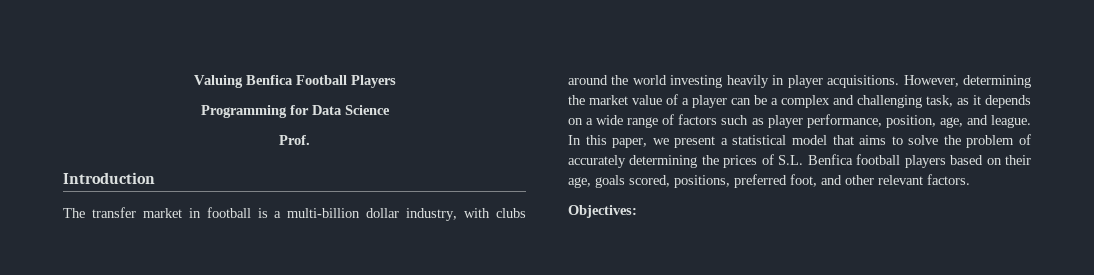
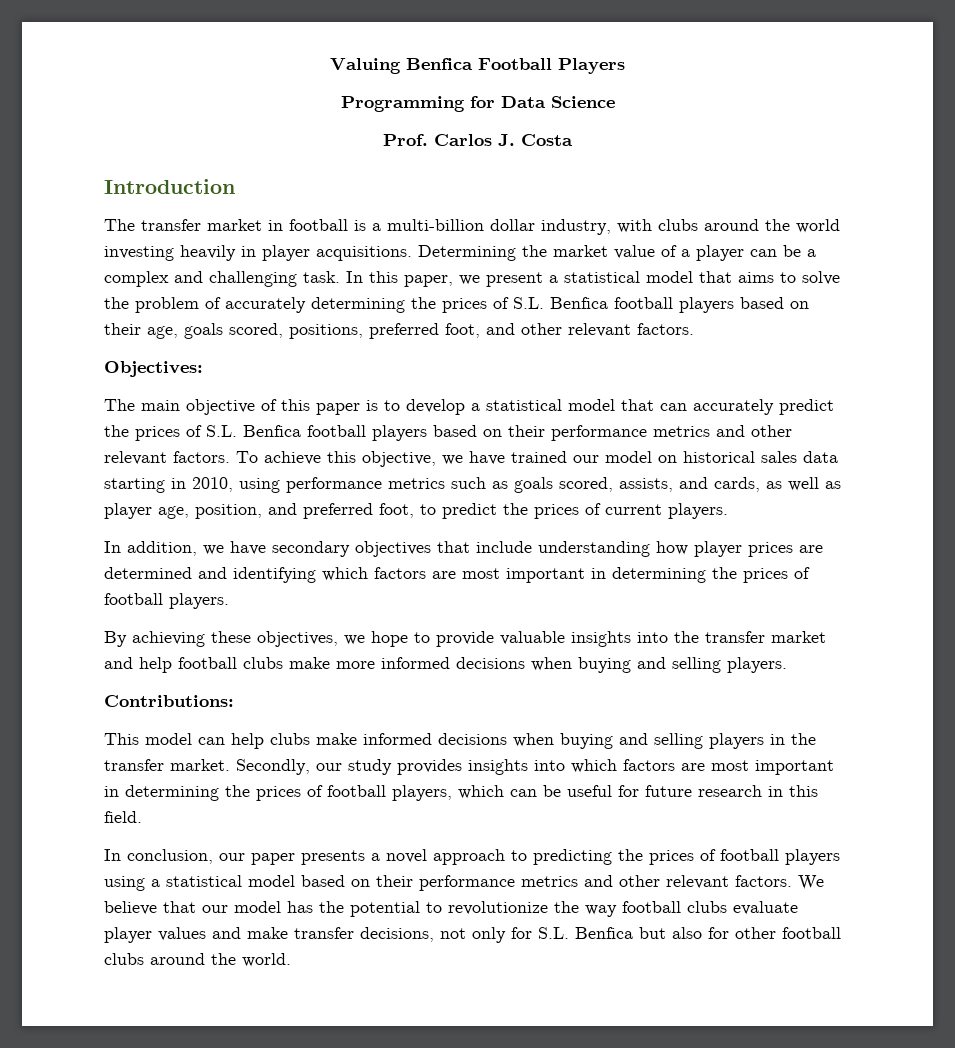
- Prof.
+ Prof. Carlos J. Costa
- However, determining the market value of a player can be a complex and challenging task, as it depends on a wide range of factors such as player performance, position, age, and league.
+ Determining the market value of a player can be a complex and challenging task.
+ The main objective of this paper is to develop a statistical model that can accurately predict the prices of S.L. Benfica football players based on their performance metrics and other relevant factors. To achieve this objective, we have trained our model on historical sales data starting in 2010, using performance metrics such as goals scored, assists, and cards, as well as player age, position, and preferred foot, to predict the prices of current players.
+ In addition, we have secondary objectives that include understanding how player prices are determined and identifying which factors are most important in determining the prices of football players.
+ By achieving these objectives, we hope to provide valuable insights into the transfer market and help football clubs make more informed decisions when buying and selling players.
+ Contributions:
+ This model can help clubs make informed decisions when buying and selling players in the transfer market. Secondly, our study provides insights into which factors are most important in determining the prices of football players, which can be useful for future research in this field.
+ In conclusion, our paper presents a novel approach to predicting the prices of football players using a statistical model based on their performance metrics and other relevant factors. We believe that our model has the potential to revolutionize the way football clubs evaluate player values and make transfer decisions, not only for S.L. Benfica but also for other football clubs around the world.

